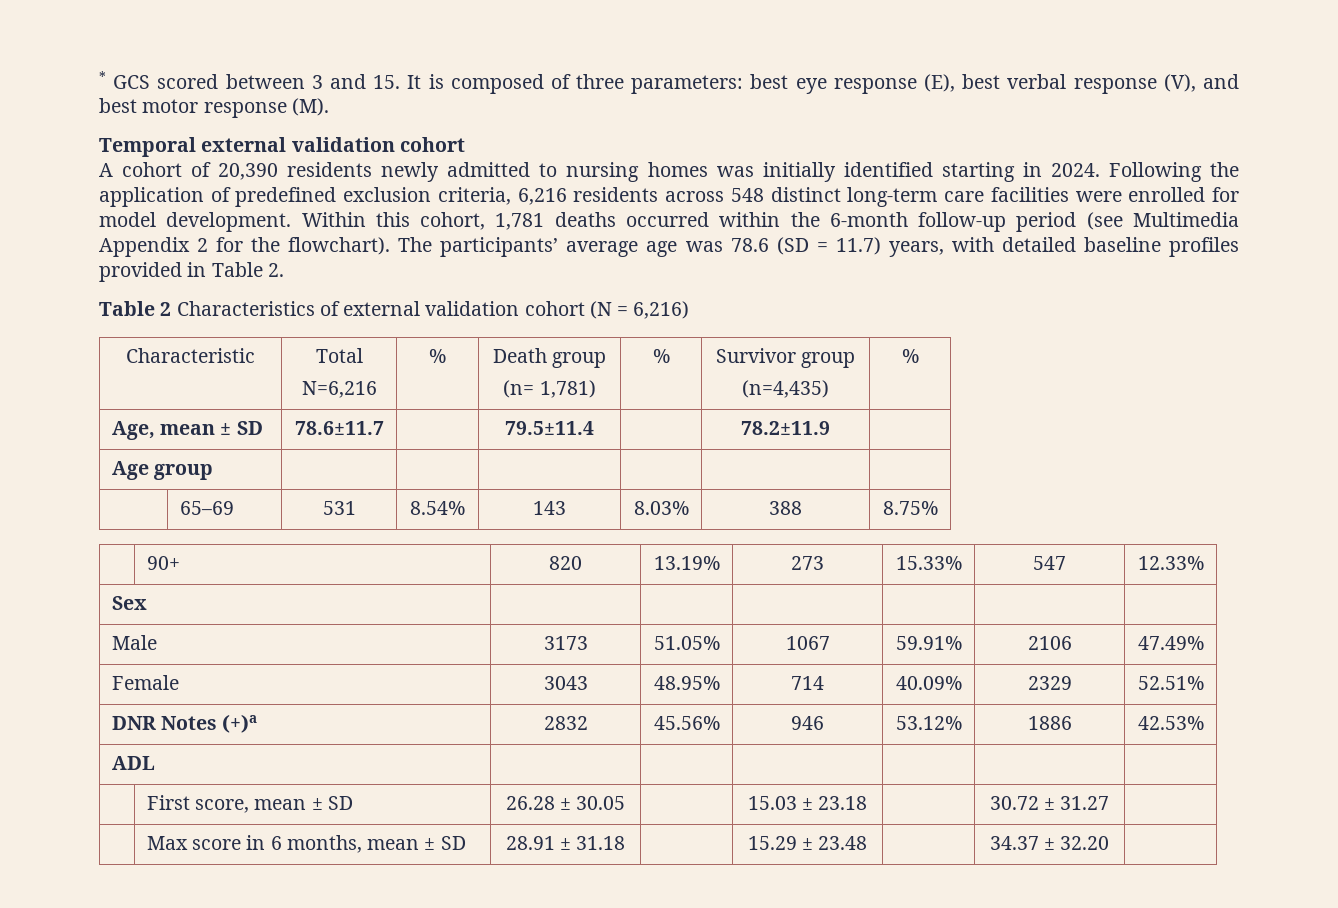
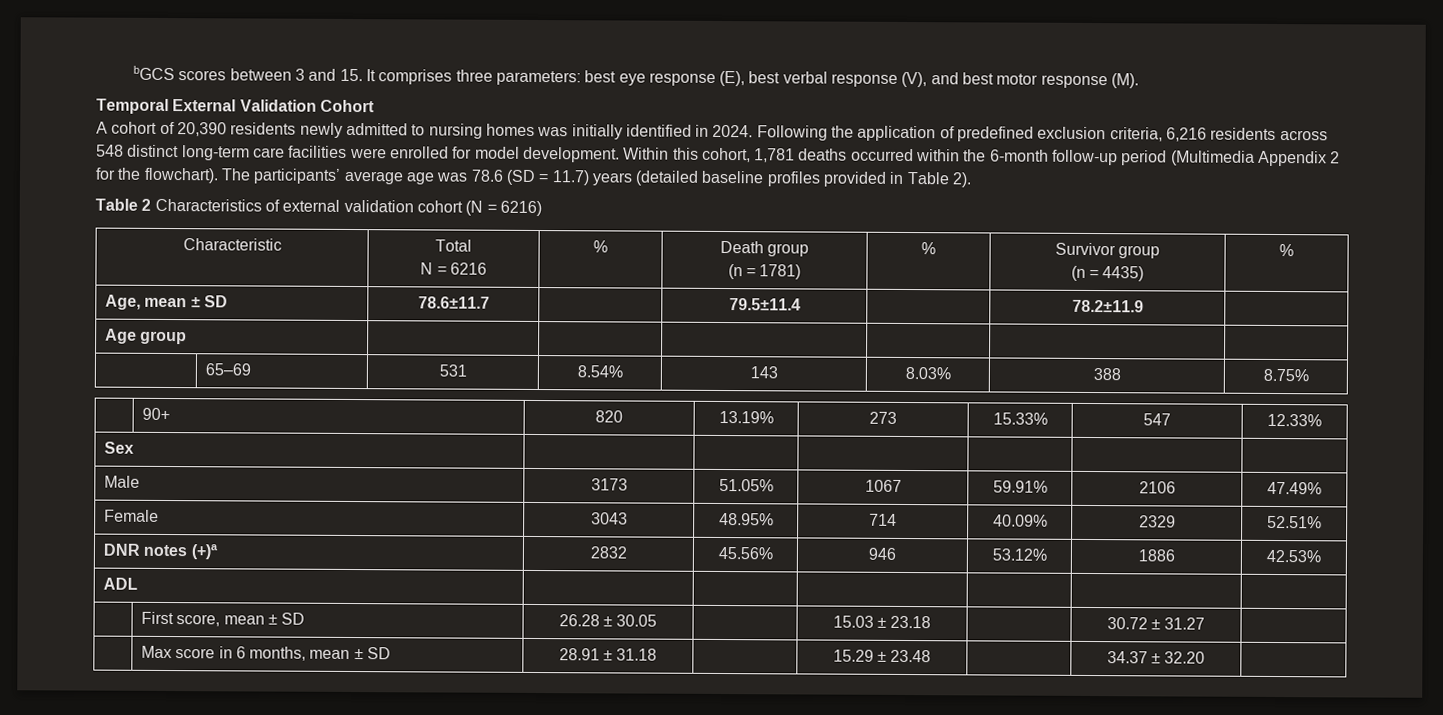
- * GCS scored between 3 and 15. It is composed of three parameters: best eye response (E), best verbal response (V), and best motor response (M).
+ bGCS scores between 3 and 15. It comprises three parameters: best eye response (E), best verbal response (V), and best motor response (M).
- Temporal external validation cohort
+ Temporal External Validation Cohort
- A cohort of 20,390 residents newly admitted to nursing homes was initially identified starting in 2024.
+ A cohort of 20,390 residents newly admitted to nursing homes was initially identified in 2024.
- Within this cohort, 1,781 deaths occurred within the 6-month follow-up period (see Multimedia Appendix 2 for the flowchart).
+ Within this cohort, 1,781 deaths occurred within the 6-month follow-up period (Multimedia Appendix 2 for the flowchart).
- The participants’ average age was 78.6 (SD = 11.7) years, with detailed baseline profiles provided in Table 2.
+ The participants’ average age was 78.6 (SD = 11.7) years (detailed baseline profiles provided in Table 2).
- Table 2 Characteristics of external validation cohort (N = 6,216)
+ Table 2 Characteristics of external validation cohort (N = 6216)
  Characteristic | Total
- N=6,216 | % | Death group
- (n= 1,781) | % | Survivor group
- (n=4,435) | %
+ N = 6216 | % | Death group
+ (n = 1781) | % | Survivor group
+ (n = 4435) | %
- DNR Notes (+)a | 2832 | 45.56% | 946 | 53.12% | 1886 | 42.53%
+ DNR notes (+)a | 2832 | 45.56% | 946 | 53.12% | 1886 | 42.53%

